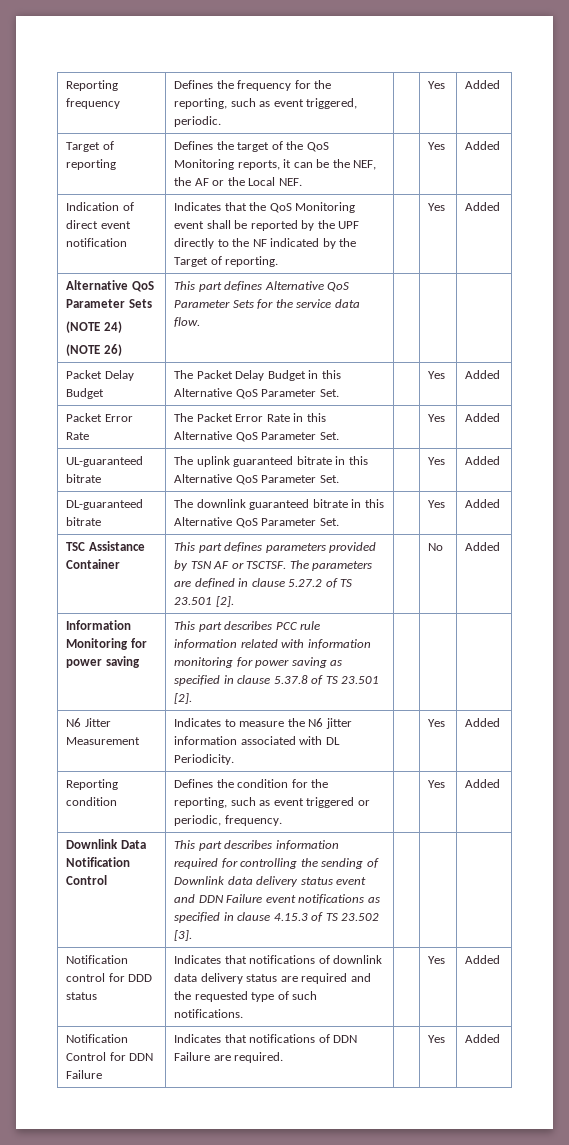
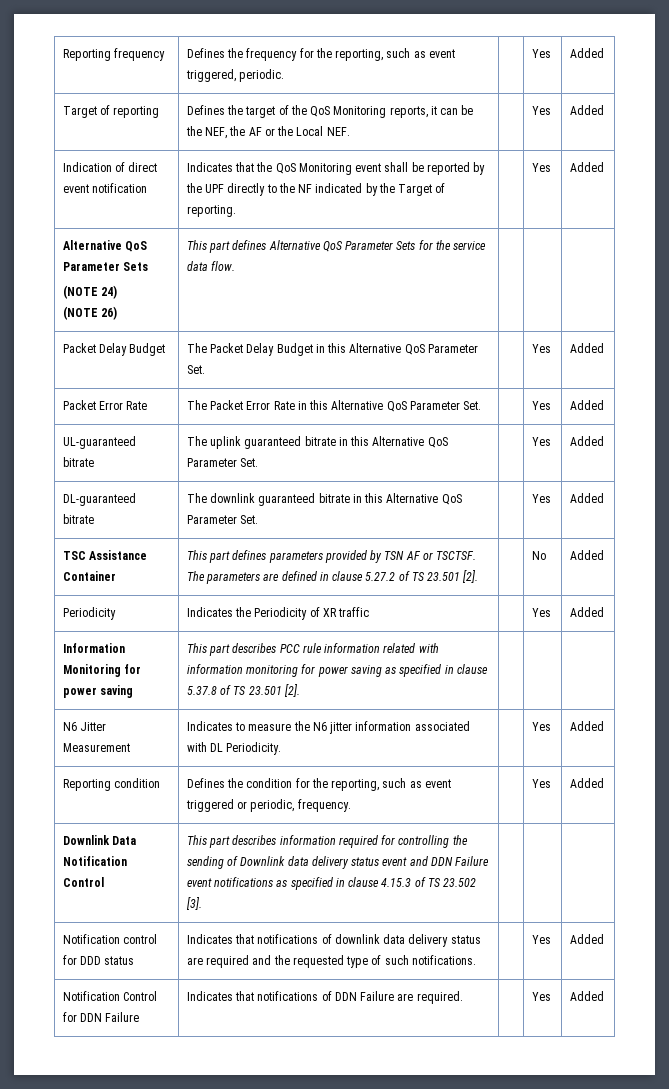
+ Periodicity | Indicates the Periodicity of XR traffic | | Yes | Added

